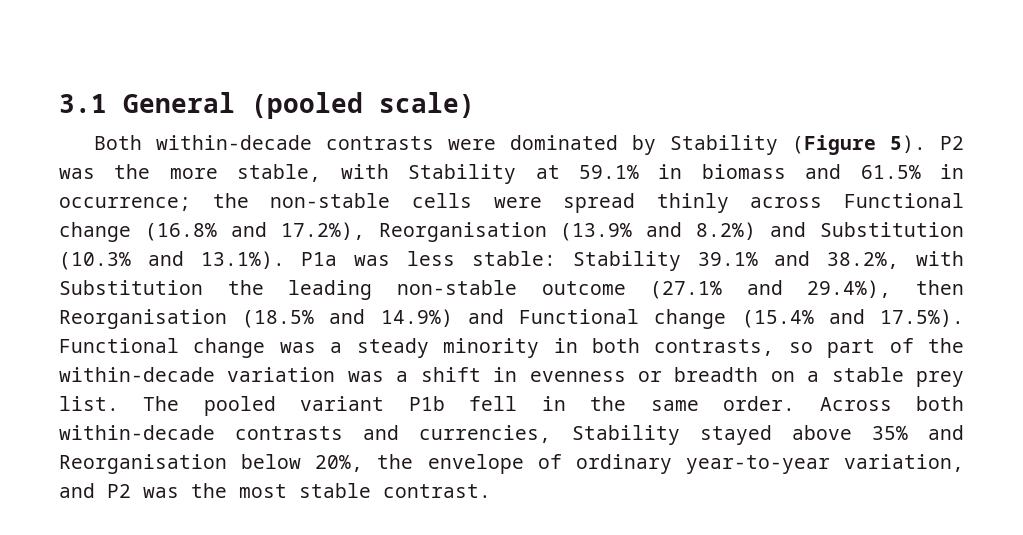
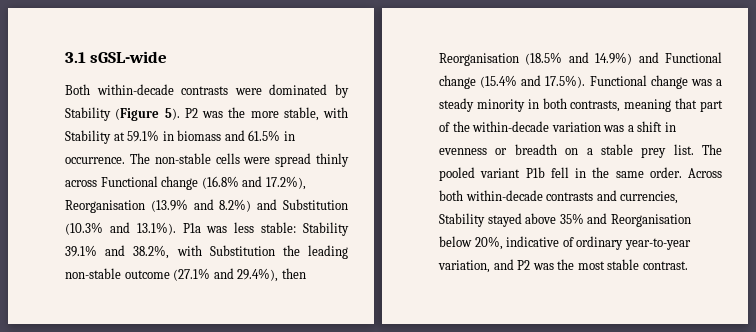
- 3.1 General (pooled scale)
+ 3.1 sGSL-wide
- P2 was the more stable, with Stability at 59.1% in biomass and 61.5% in occurrence; the non-stable cells were spread thinly across Functional change (16.8% and 17.2%), Reorganisation (13.9% and 8.2%) and Substitution (10.3% and 13.1%). P1a was less stable:
+ P2 was the more stable, with Stability at 59.1% in biomass and 61.5% in occurrence. The non-stable cells were spread thinly across Functional change (16.8% and 17.2%), Reorganisation (13.9% and 8.2%) and Substitution (10.3% and 13.1%). P1a was less stable:
- Stability 39.1% and 38.2%, with Substitution the leading non-stable outcome (27.1% and 29.4%), then Reorganisation (18.5% and 14.9%) and Functional change (15.4% and 17.5%). Functional change was a steady minority in both contrasts, so part of the within-decade variation was a shift in evenness or breadth on a stable prey list.
+ Stability 39.1% and 38.2%, with Substitution the leading non-stable outcome (27.1% and 29.4%), then Reorganisation (18.5% and 14.9%) and Functional change (15.4% and 17.5%). Functional change was a steady minority in both contrasts, meaning that part of the within-decade variation was a shift in evenness or breadth on a stable prey list.
- Across both within-decade contrasts and currencies, Stability stayed above 35% and Reorganisation below 20%, the envelope of ordinary year-to-year variation, and P2 was the most stable contrast.
+ Across both within-decade contrasts and currencies, Stability stayed above 35% and Reorganisation below 20%, indicative of ordinary year-to-year variation, and P2 was the most stable contrast.

